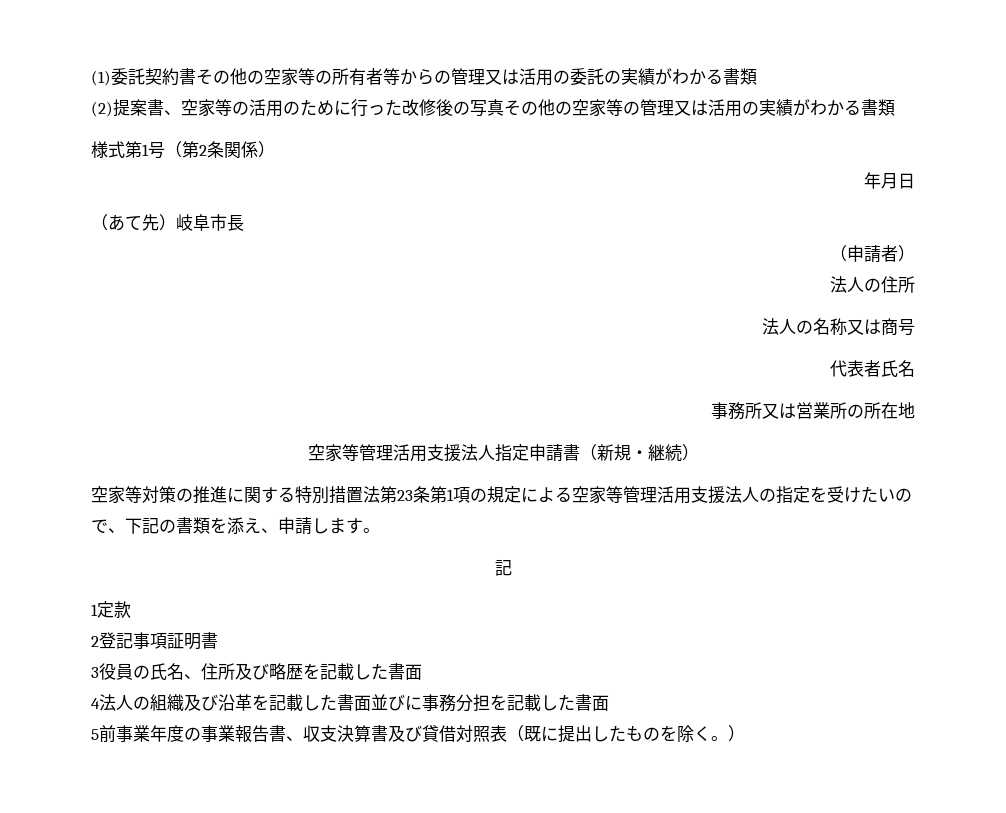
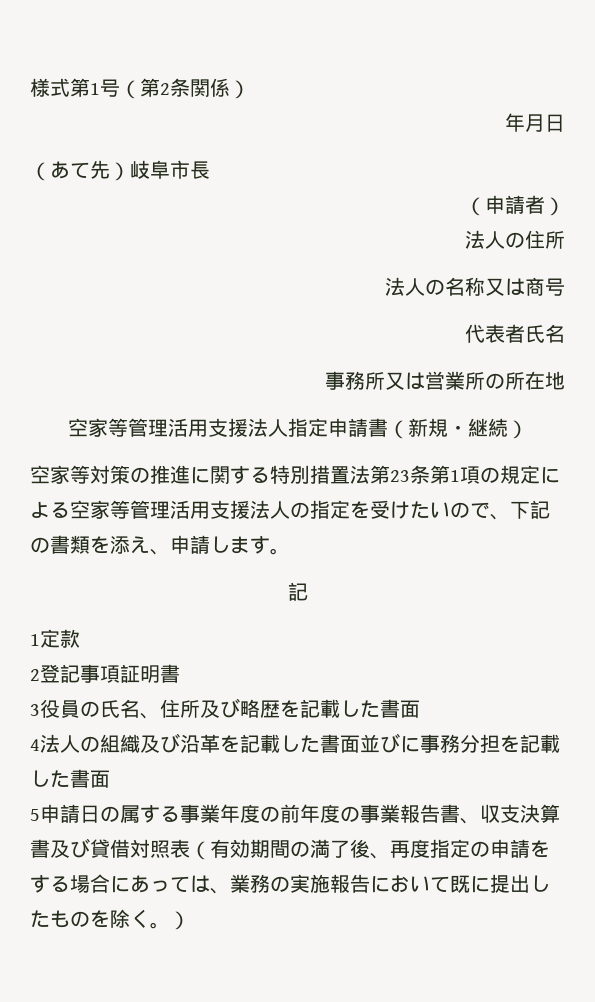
- (1)委託契約書その他の空家等の所有者等からの管理又は活用の委託の実績がわかる書類
- (2)提案書、空家等の活用のために行った改修後の写真その他の空家等の管理又は活用の実績がわかる書類
- 5前事業年度の事業報告書、収支決算書及び貸借対照表（既に提出したものを除く。）
+ 5申請日の属する事業年度の前年度の事業報告書、収支決算書及び貸借対照表（有効期間の満了後、再度指定の申請をする場合にあっては、業務の実施報告において既に提出したものを除く。）

